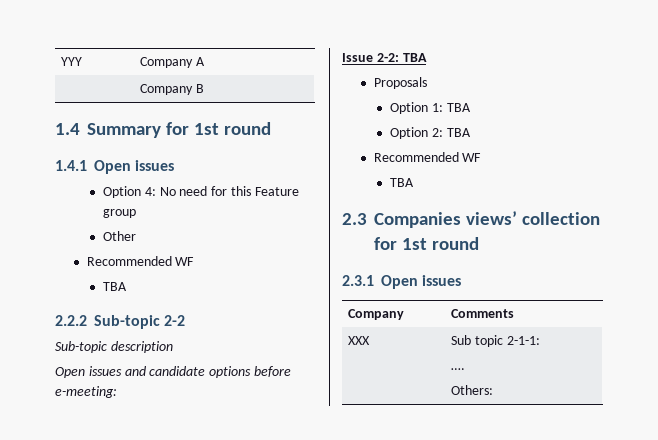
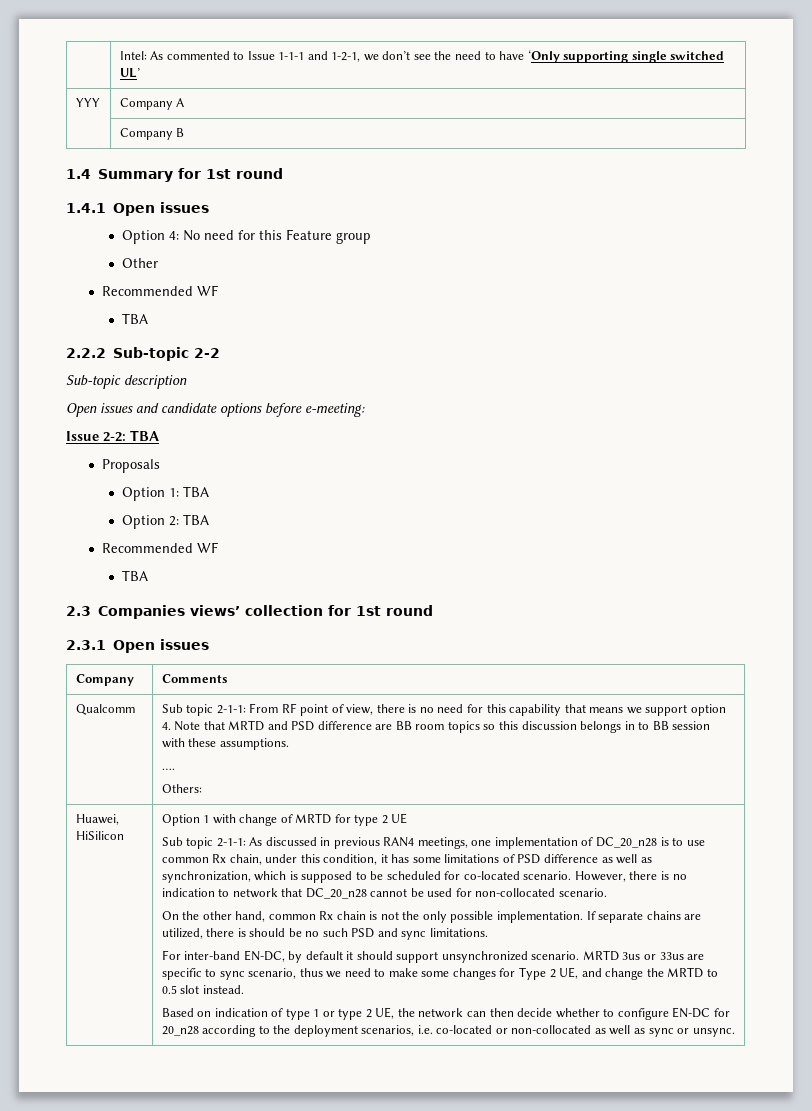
+ | Intel: As commented to Issue 1-1-1 and 1-2-1, we don’t see the need to have ‘Only supporting single switched UL’
- XXX | Sub topic 2-1-1:
+ Qualcomm | Sub topic 2-1-1: From RF point of view, there is no need for this capability that means we support option 4. Note that MRTD and PSD difference are BB room topics so this discussion belongs in to BB session with these assumptions.
  ….
  Others:
+ Huawei, HiSilicon | Option 1 with change of MRTD for type 2 UE
+ Sub topic 2-1-1: As discussed in previous RAN4 meetings, one implementation of DC_20_n28 is to use common Rx chain, under this condition, it has some limitations of PSD difference as well as synchronization, which is supposed to be scheduled for co-located scenario. However, there is no indication to network that DC_20_n28 cannot be used for non-collocated scenario.
+ On the other hand, common Rx chain is not the only possible implementation. If separate chains are utilized, there is should be no such PSD and sync limitations.
+ For inter-band EN-DC, by default it should support unsynchronized scenario. MRTD 3us or 33us are specific to sync scenario, thus we need to make some changes for Type 2 UE, and change the MRTD to 0.5 slot instead.
+ Based on indication of type 1 or type 2 UE, the network can then decide whether to configure EN-DC for 20_n28 according to the deployment scenarios, i.e. co-located or non-collocated as well as sync or unsync.

